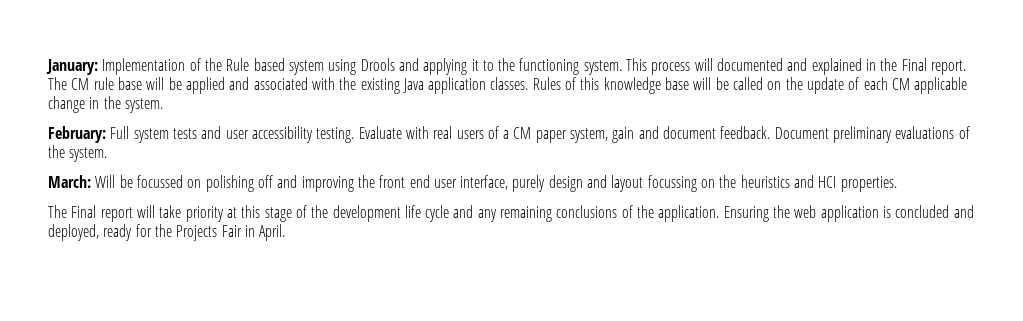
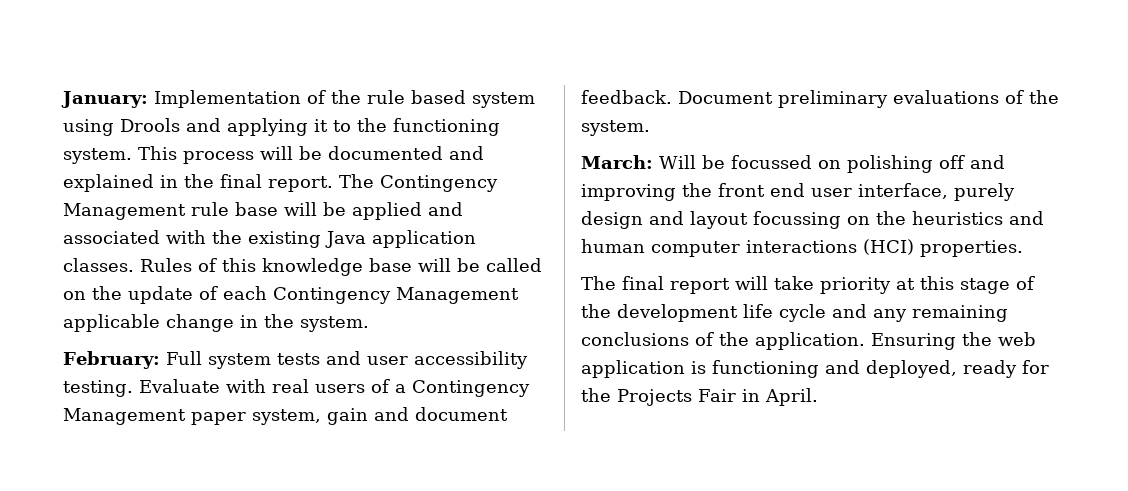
- January: Implementation of the Rule based system using Drools and applying it to the functioning system.
+ January: Implementation of the rule based system using Drools and applying it to the functioning system.
- This process will documented and explained in the Final report.
+ This process will be documented and explained in the final report.
- The CM rule base will be applied and associated with the existing Java application classes.
+ The Contingency Management rule base will be applied and associated with the existing Java application classes.
- Rules of this knowledge base will be called on the update of each CM applicable change in the system.
+ Rules of this knowledge base will be called on the update of each Contingency Management applicable change in the system.
- Evaluate with real users of a CM paper system, gain and document feedback.
+ Evaluate with real users of a Contingency Management paper system, gain and document feedback.
- March: Will be focussed on polishing off and improving the front end user interface, purely design and layout focussing on the heuristics and HCI properties.
+ March: Will be focussed on polishing off and improving the front end user interface, purely design and layout focussing on the heuristics and human computer interactions (HCI) properties.
- The Final report will take priority at this stage of the development life cycle and any remaining conclusions of the application.
+ The final report will take priority at this stage of the development life cycle and any remaining conclusions of the application.
- Ensuring the web application is concluded and deployed, ready for the Projects Fair in April.
+ Ensuring the web application is functioning and deployed, ready for the Projects Fair in April.

